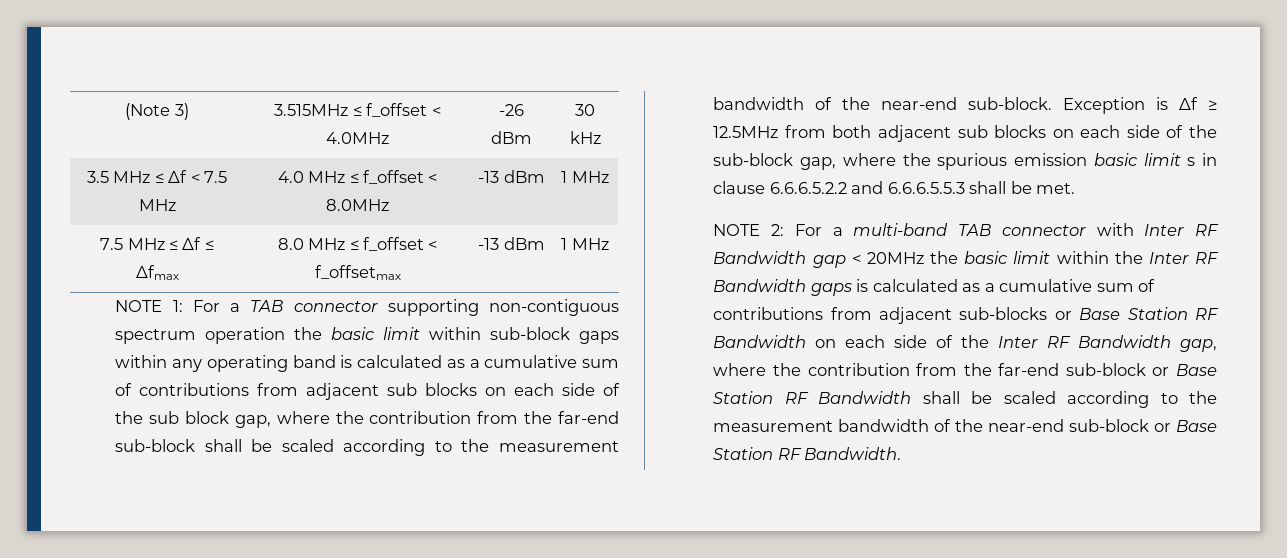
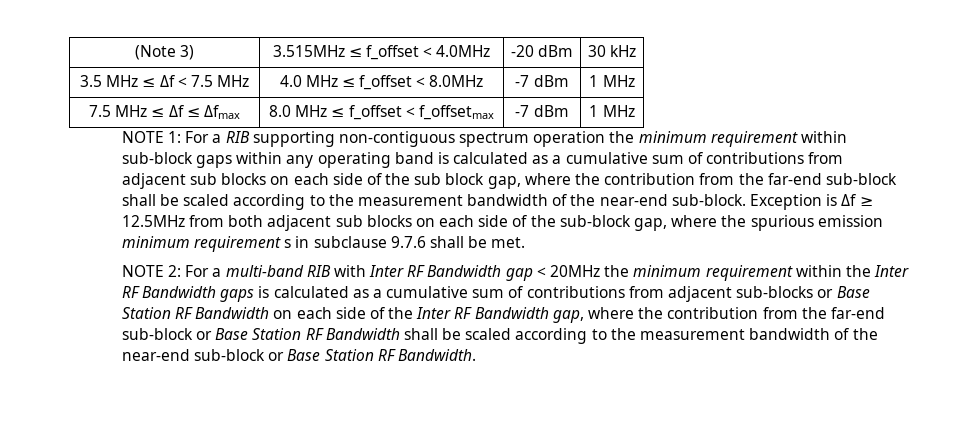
- (Note 3) | 3.515MHz ≤ f_offset < 4.0MHz | -26 dBm | 30 kHz
+ (Note 3) | 3.515MHz ≤ f_offset < 4.0MHz | -20 dBm | 30 kHz
- 3.5 MHz ≤ Δf < 7.5 MHz | 4.0 MHz ≤ f_offset < 8.0MHz | -13 dBm | 1 MHz
+ 3.5 MHz ≤ Δf < 7.5 MHz | 4.0 MHz ≤ f_offset < 8.0MHz | -7 dBm | 1 MHz
- 7.5 MHz ≤ Δf ≤ Δfmax | 8.0 MHz ≤ f_offset < f_offsetmax | -13 dBm | 1 MHz
+ 7.5 MHz ≤ Δf ≤ Δfmax | 8.0 MHz ≤ f_offset < f_offsetmax | -7 dBm | 1 MHz
- NOTE 1: For a TAB connector supporting non-contiguous spectrum operation the basic limit within sub-block gaps within any operating band is calculated as a cumulative sum of contributions from adjacent sub blocks on each side of the sub block gap, where the contribution from the far-end sub-block shall be scaled according to the measurement bandwidth of the near-end sub-block.
+ NOTE 1: For a RIB supporting non-contiguous spectrum operation the minimum requirement within sub-block gaps within any operating band is calculated as a cumulative sum of contributions from adjacent sub blocks on each side of the sub block gap, where the contribution from the far-end sub-block shall be scaled according to the measurement bandwidth of the near-end sub-block.
- Exception is Δf ≥ 12.5MHz from both adjacent sub blocks on each side of the sub-block gap, where the spurious emission basic limit s in clause 6.6.6.5.2.2 and 6.6.6.5.5.3 shall be met.
+ Exception is Δf ≥ 12.5MHz from both adjacent sub blocks on each side of the sub-block gap, where the spurious emission minimum requirement s in subclause 9.7.6 shall be met.
- For a multi-band TAB connector with Inter RF Bandwidth gap < 20MHz the basic limit within the Inter RF Bandwidth gaps is calculated as a cumulative sum of contributions from adjacent sub-blocks or Base Station RF Bandwidth on each side of the Inter RF Bandwidth gap, where the contribution from the far-end sub-block or Base Station RF Bandwidth shall be scaled according to the measurement bandwidth of the near-end sub-block or Base Station RF Bandwidth.
+ For a multi-band RIB with Inter RF Bandwidth gap < 20MHz the minimum requirement within the Inter RF Bandwidth gaps is calculated as a cumulative sum of contributions from adjacent sub-blocks or Base Station RF Bandwidth on each side of the Inter RF Bandwidth gap, where the contribution from the far-end sub-block or Base Station RF Bandwidth shall be scaled according to the measurement bandwidth of the near-end sub-block or Base Station RF Bandwidth.

